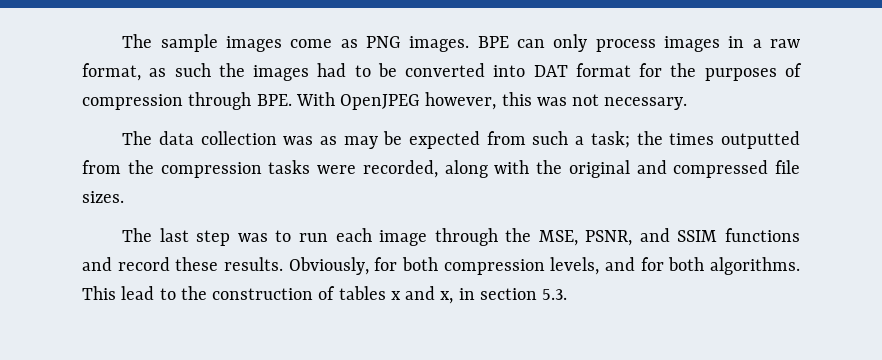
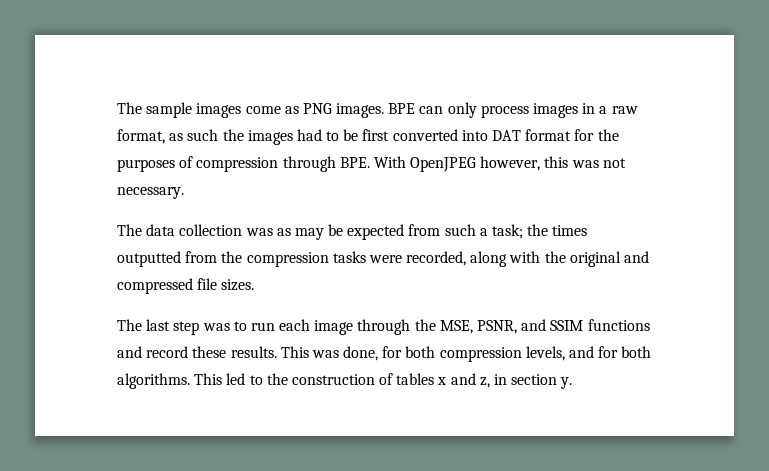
- BPE can only process images in a raw format, as such the images had to be converted into DAT format for the purposes of compression through BPE. With OpenJPEG however, this was not necessary.
+ BPE can only process images in a raw format, as such the images had to be first converted into DAT format for the purposes of compression through BPE. With OpenJPEG however, this was not necessary.
- Obviously, for both compression levels, and for both algorithms.
+ This was done, for both compression levels, and for both algorithms.
- This lead to the construction of tables x and x, in section 5.3.
+ This led to the construction of tables x and z, in section y.

